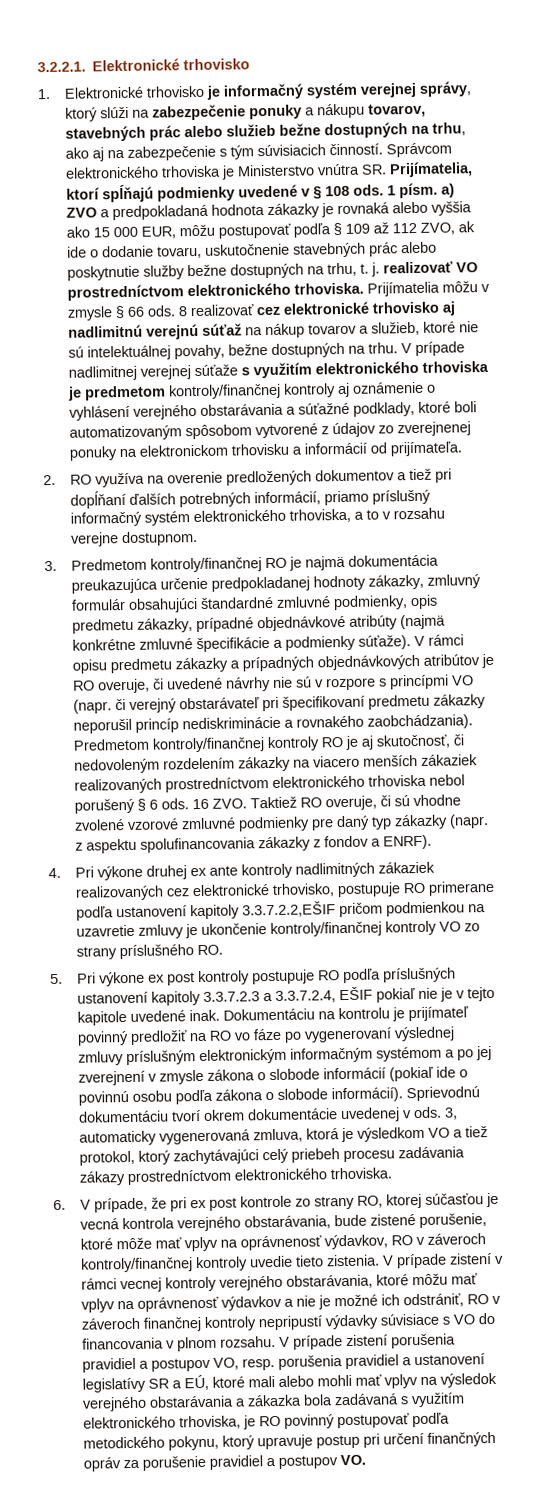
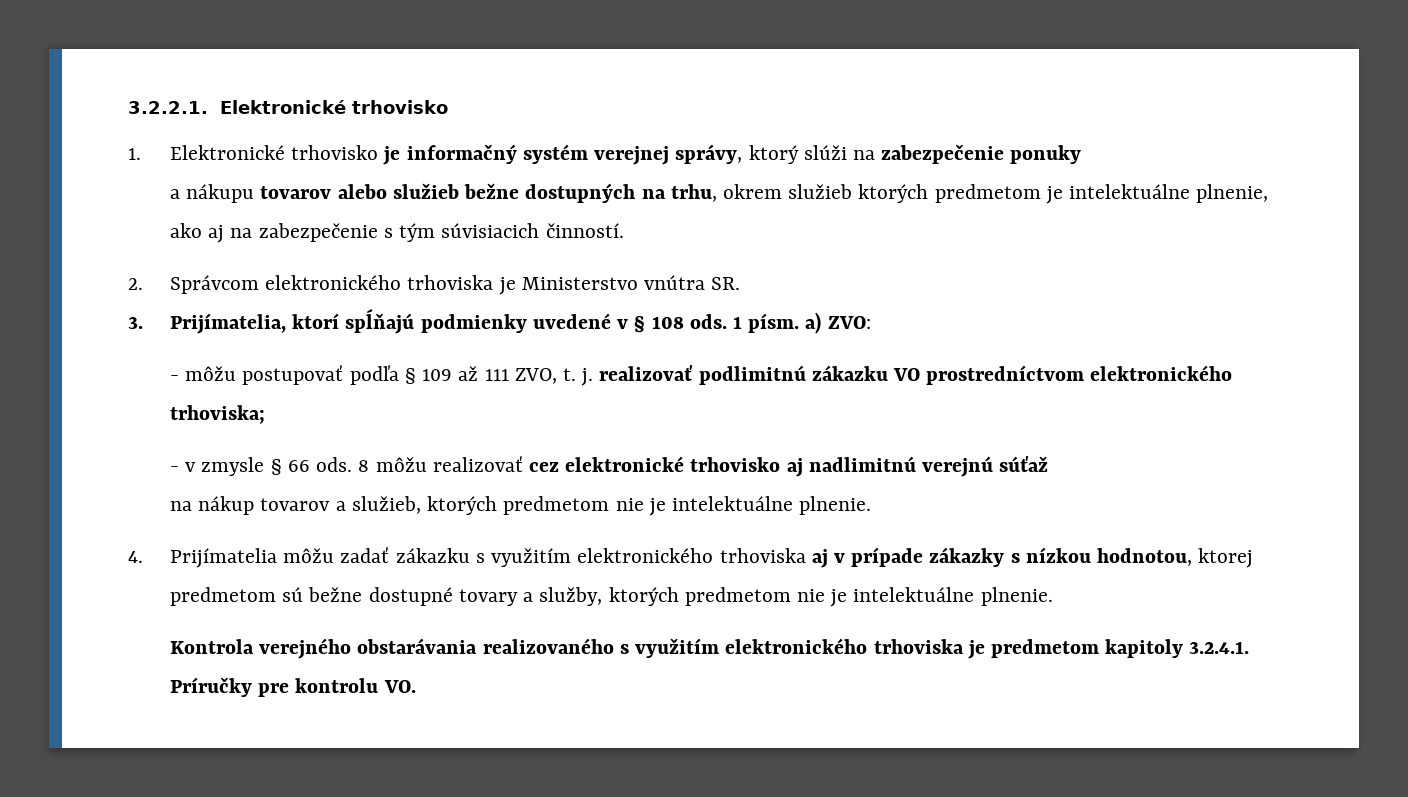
- 1. Elektronické trhovisko je informačný systém verejnej správy, ktorý slúži na zabezpečenie ponuky a nákupu tovarov, stavebných prác alebo služieb bežne dostupných na trhu, ako aj na zabezpečenie s tým súvisiacich činností. Správcom elektronického trhoviska je Ministerstvo vnútra SR. Prijímatelia, ktorí spĺňajú podmienky uvedené v § 108 ods.
+ 1. Elektronické trhovisko je informačný systém verejnej správy, ktorý slúži na zabezpečenie ponuky
+ a nákupu tovarov alebo služieb bežne dostupných na trhu, okrem služieb ktorých predmetom je intelektuálne plnenie, ako aj na zabezpečenie s tým súvisiacich činností.
+ 2. Správcom elektronického trhoviska je Ministerstvo vnútra SR.
+ 3. Prijímatelia, ktorí spĺňajú podmienky uvedené v § 108 ods.
- 1 písm. a) ZVO a predpokladaná hodnota zákazky je rovnaká alebo vyššia ako 15 000 EUR, môžu postupovať podľa § 109 až 112 ZVO, ak ide o dodanie tovaru, uskutočnenie stavebných prác alebo poskytnutie služby bežne dostupných na trhu, t. j. realizovať VO prostredníctvom elektronického trhoviska. Prijímatelia môžu v zmysle § 66 ods.
+ 1 písm. a) ZVO:
+ - môžu postupovať podľa § 109 až 111 ZVO, t. j. realizovať podlimitnú zákazku VO prostredníctvom elektronického trhoviska;
+ - v zmysle § 66 ods.
- 8 realizovať cez elektronické trhovisko aj nadlimitnú verejnú súťaž na nákup tovarov a služieb, ktoré nie sú intelektuálnej povahy, bežne dostupných na trhu. V prípade nadlimitnej verejnej súťaže s využitím elektronického trhoviska je predmetom kontroly/finančnej kontroly aj oznámenie o vyhlásení verejného obstarávania a súťažné podklady, ktoré boli automatizovaným spôsobom vytvorené z údajov zo zverejnenej ponuky na elektronickom trhovisku a informácií od prijímateľa.
- 2. RO využíva na overenie predložených dokumentov a tiež pri dopĺňaní ďalších potrebných informácií, priamo príslušný informačný systém elektronického trhoviska, a to v rozsahu verejne dostupnom.
- 3. Predmetom kontroly/finančnej RO je najmä dokumentácia preukazujúca určenie predpokladanej hodnoty zákazky, zmluvný formulár obsahujúci štandardné zmluvné podmienky, opis predmetu zákazky, prípadné objednávkové atribúty (najmä konkrétne zmluvné špecifikácie a podmienky súťaže). V rámci opisu predmetu zákazky a prípadných objednávkových atribútov je RO overuje, či uvedené návrhy nie sú v rozpore s princípmi VO (napr. či verejný obstarávateľ pri špecifikovaní predmetu zákazky neporušil princíp nediskriminácie a rovnakého zaobchádzania). Predmetom kontroly/finančnej kontroly RO je aj skutočnosť, či nedovoleným rozdelením zákazky na viacero menších zákaziek realizovaných prostredníctvom elektronického trhoviska nebol porušený § 6 ods. 16 ZVO. Taktiež RO overuje, či sú vhodne zvolené vzorové zmluvné podmienky pre daný typ zákazky (napr. z aspektu spolufinancovania zákazky z fondov a ENRF).
- 4. Pri výkone druhej ex ante kontroly nadlimitných zákaziek realizovaných cez elektronické trhovisko, postupuje RO primerane podľa ustanovení kapitoly 3.3.7.2.2,EŠIF pričom podmienkou na uzavretie zmluvy je ukončenie kontroly/finančnej kontroly VO zo strany príslušného RO.
- 5. Pri výkone ex post kontroly postupuje RO podľa príslušných ustanovení kapitoly 3.3.7.2.3 a 3.3.7.2.4, EŠIF pokiaľ nie je v tejto kapitole uvedené inak. Dokumentáciu na kontrolu je prijímateľ povinný predložiť na RO vo fáze po vygenerovaní výslednej zmluvy príslušným elektronickým informačným systémom a po jej zverejnení v zmysle zákona o slobode informácií (pokiaľ ide o povinnú osobu podľa zákona o slobode informácií). Sprievodnú dokumentáciu tvorí okrem dokumentácie uvedenej v ods. 3, automaticky vygenerovaná zmluva, ktorá je výsledkom VO a tiež protokol, ktorý zachytávajúci celý priebeh procesu zadávania zákazy prostredníctvom elektronického trhoviska.
- 6. V prípade, že pri ex post kontrole zo strany RO, ktorej súčasťou je vecná kontrola verejného obstarávania, bude zistené porušenie, ktoré môže mať vplyv na oprávnenosť výdavkov, RO v záveroch kontroly/finančnej kontroly uvedie tieto zistenia. V prípade zistení v rámci vecnej kontroly verejného obstarávania, ktoré môžu mať vplyv na oprávnenosť výdavkov a nie je možné ich odstrániť, RO v záveroch finančnej kontroly nepripustí výdavky súvisiace s VO do financovania v plnom rozsahu. V prípade zistení porušenia pravidiel a postupov VO, resp. porušenia pravidiel a ustanovení legislatívy SR a EÚ, ktoré mali alebo mohli mať vplyv na výsledok verejného obstarávania a zákazka bola zadávaná s využitím elektronického trhoviska, je RO povinný postupovať podľa metodického pokynu, ktorý upravuje postup pri určení finančných opráv za porušenie pravidiel a postupov VO.
+ 8 môžu realizovať cez elektronické trhovisko aj nadlimitnú verejnú súťaž
+ na nákup tovarov a služieb, ktorých predmetom nie je intelektuálne plnenie.
+ 4. Prijímatelia môžu zadať zákazku s využitím elektronického trhoviska aj v prípade zákazky s nízkou hodnotou, ktorej predmetom sú bežne dostupné tovary a služby, ktorých predmetom nie je intelektuálne plnenie.
+ Kontrola verejného obstarávania realizovaného s využitím elektronického trhoviska je predmetom kapitoly 3.2.4.1. Príručky pre kontrolu VO.

